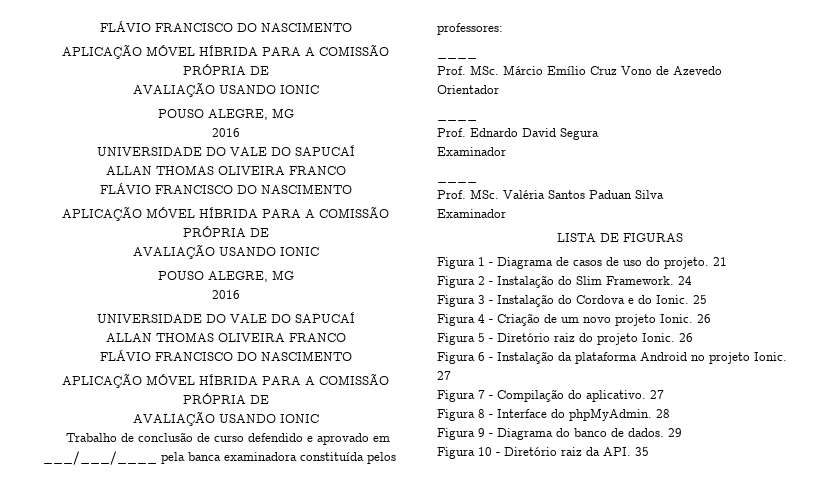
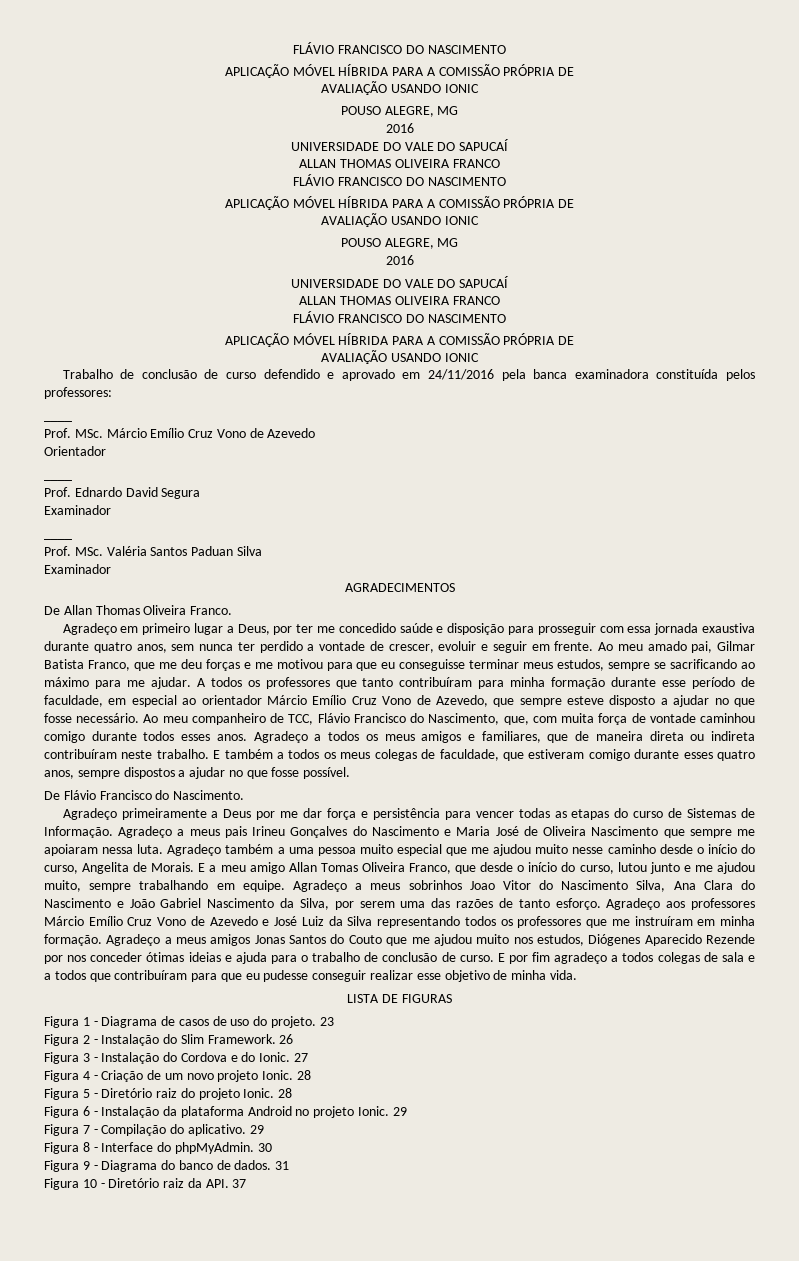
- Trabalho de conclusão de curso defendido e aprovado em ___/___/____ pela banca examinadora constituída pelos professores:
+ Trabalho de conclusão de curso defendido e aprovado em 24/11/2016 pela banca examinadora constituída pelos professores:
+ AGRADECIMENTOS
+ De Allan Thomas Oliveira Franco.
+ Agradeço em primeiro lugar a Deus, por ter me concedido saúde e disposição para prosseguir com essa jornada exaustiva durante quatro anos, sem nunca ter perdido a vontade de crescer, evoluir e seguir em frente. Ao meu amado pai, Gilmar Batista Franco, que me deu forças e me motivou para que eu conseguisse terminar meus estudos, sempre se sacrificando ao máximo para me ajudar. A todos os professores que tanto contribuíram para minha formação durante esse período de faculdade, em especial ao orientador Márcio Emílio Cruz Vono de Azevedo, que sempre esteve disposto a ajudar no que fosse necessário. Ao meu companheiro de TCC, Flávio Francisco do Nascimento, que, com muita força de vontade caminhou comigo durante todos esses anos. Agradeço a todos os meus amigos e familiares, que de maneira direta ou indireta contribuíram neste trabalho. E também a todos os meus colegas de faculdade, que estiveram comigo durante esses quatro anos, sempre dispostos a ajudar no que fosse possível.
+ De Flávio Francisco do Nascimento.
+ Agradeço primeiramente a Deus por me dar força e persistência para vencer todas as etapas do curso de Sistemas de Informação. Agradeço a meus pais Irineu Gonçalves do Nascimento e Maria José de Oliveira Nascimento que sempre me apoiaram nessa luta. Agradeço também a uma pessoa muito especial que me ajudou muito nesse caminho desde o início do curso, Angelita de Morais. E a meu amigo Allan Tomas Oliveira Franco, que desde o início do curso, lutou junto e me ajudou muito, sempre trabalhando em equipe. Agradeço a meus sobrinhos Joao Vitor do Nascimento Silva, Ana Clara do Nascimento e João Gabriel Nascimento da Silva, por serem uma das razões de tanto esforço. Agradeço aos professores Márcio Emílio Cruz Vono de Azevedo e José Luiz da Silva representando todos os professores que me instruíram em minha formação. Agradeço a meus amigos Jonas Santos do Couto que me ajudou muito nos estudos, Diógenes Aparecido Rezende por nos conceder ótimas ideias e ajuda para o trabalho de conclusão de curso. E por fim agradeço a todos colegas de sala e a todos que contribuíram para que eu pudesse conseguir realizar esse objetivo de minha vida.
- 21
+ 23
- 24
+ 26
- 25
+ 27
- Figura 4 - Criação de um novo projeto Ionic. 26
+ Figura 4 - Criação de um novo projeto Ionic. 28
- Figura 5 - Diretório raiz do projeto Ionic. 26
+ Figura 5 - Diretório raiz do projeto Ionic. 28
- Figura 6 - Instalação da plataforma Android no projeto Ionic. 27
+ Figura 6 - Instalação da plataforma Android no projeto Ionic. 29
- Figura 7 - Compilação do aplicativo. 27
+ Figura 7 - Compilação do aplicativo. 29
- 28
+ 30
- 29
+ 31
- Figura 10 - Diretório raiz da API. 35
+ Figura 10 - Diretório raiz da API. 37

